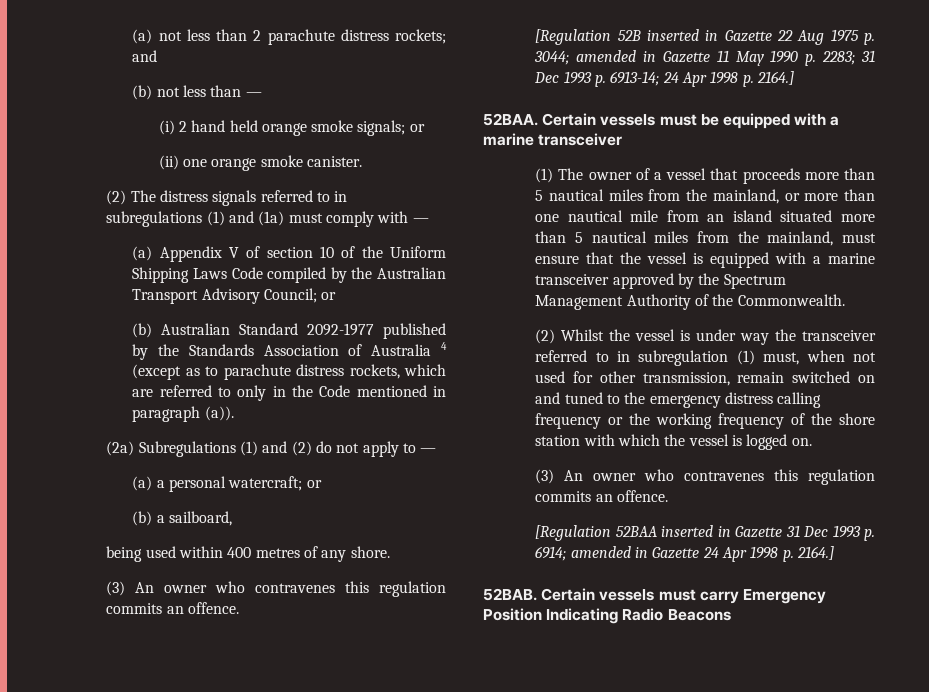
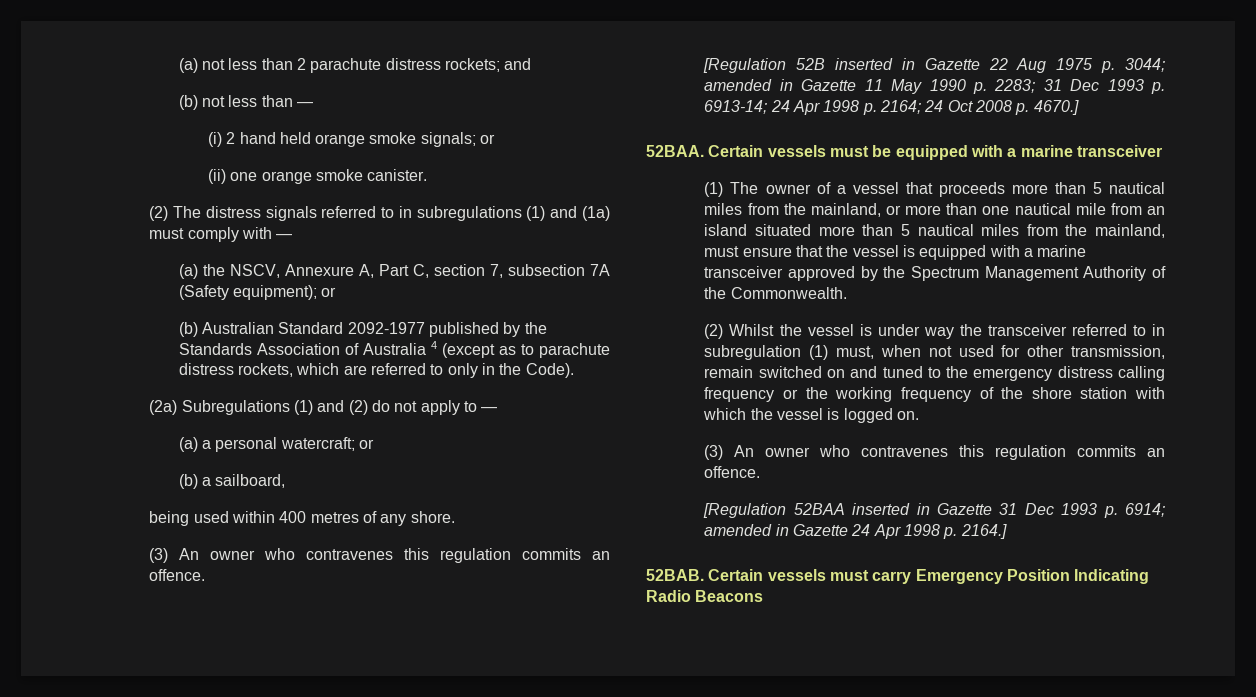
- (a) Appendix V of section 10 of the Uniform Shipping Laws Code compiled by the Australian Transport Advisory Council; or
+ (a) the NSCV, Annexure A, Part C, section 7, subsection 7A (Safety equipment); or
- (b) Australian Standard 2092-1977 published by the Standards Association of Australia 4 (except as to parachute distress rockets, which are referred to only in the Code mentioned in paragraph (a)).
+ (b) Australian Standard 2092-1977 published by the Standards Association of Australia 4 (except as to parachute distress rockets, which are referred to only in the Code).
- [Regulation 52B inserted in Gazette 22 Aug 1975 p. 3044; amended in Gazette 11 May 1990 p. 2283; 31 Dec 1993 p. 6913-14; 24 Apr 1998 p. 2164.]
+ [Regulation 52B inserted in Gazette 22 Aug 1975 p. 3044; amended in Gazette 11 May 1990 p. 2283; 31 Dec 1993 p. 6913-14; 24 Apr 1998 p. 2164; 24 Oct 2008 p. 4670.]

